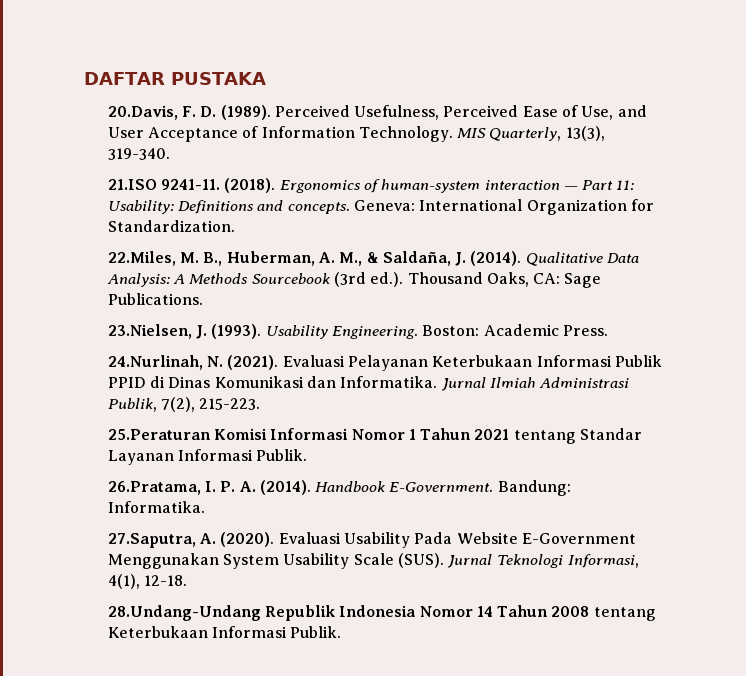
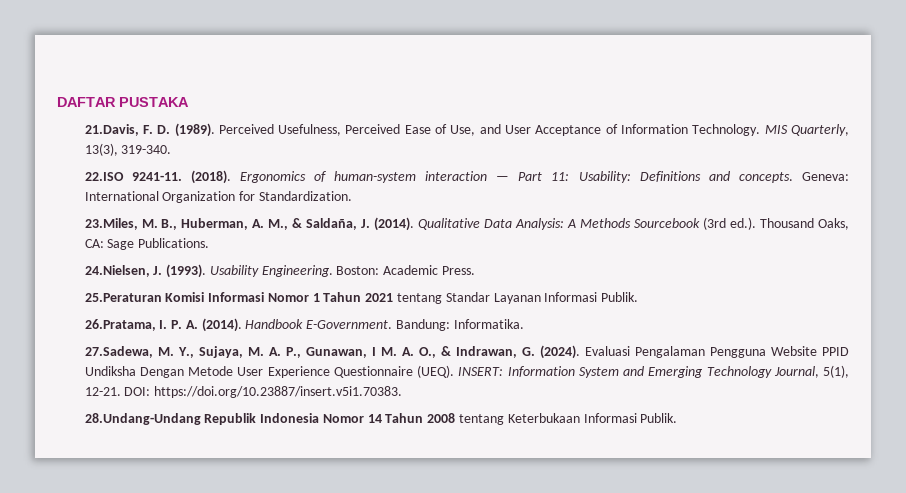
- 20.Davis, F. D. (1989).
+ 21.Davis, F. D. (1989).
- 21.ISO 9241-11.
+ 22.ISO 9241-11.
- 22.Miles, M. B., Huberman, A. M., & Saldaña, J. (2014).
+ 23.Miles, M. B., Huberman, A. M., & Saldaña, J. (2014).
- 23.Nielsen, J. (1993).
+ 24.Nielsen, J. (1993).
- 24.Nurlinah, N. (2021). Evaluasi Pelayanan Keterbukaan Informasi Publik PPID di Dinas Komunikasi dan Informatika. Jurnal Ilmiah Administrasi Publik, 7(2), 215-223.
- 27.Saputra, A. (2020). Evaluasi Usability Pada Website E-Government Menggunakan System Usability Scale (SUS). Jurnal Teknologi Informasi, 4(1), 12-18.
+ 27.Sadewa, M. Y., Sujaya, M. A. P., Gunawan, I M. A. O., & Indrawan, G. (2024). Evaluasi Pengalaman Pengguna Website PPID Undiksha Dengan Metode User Experience Questionnaire (UEQ). INSERT: Information System and Emerging Technology Journal, 5(1), 12-21. DOI: https://doi.org/10.23887/insert.v5i1.70383.

